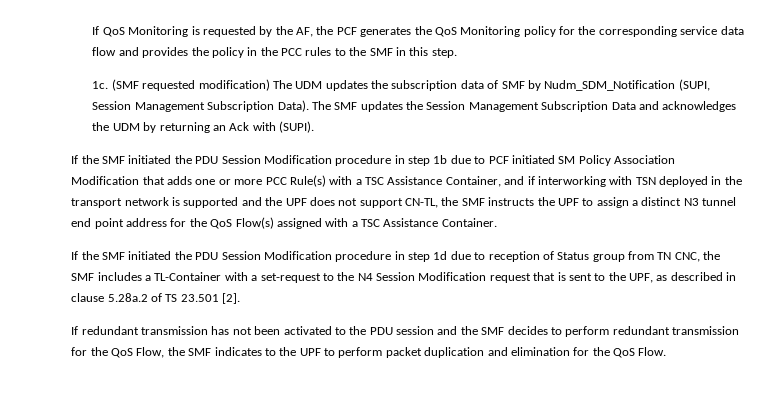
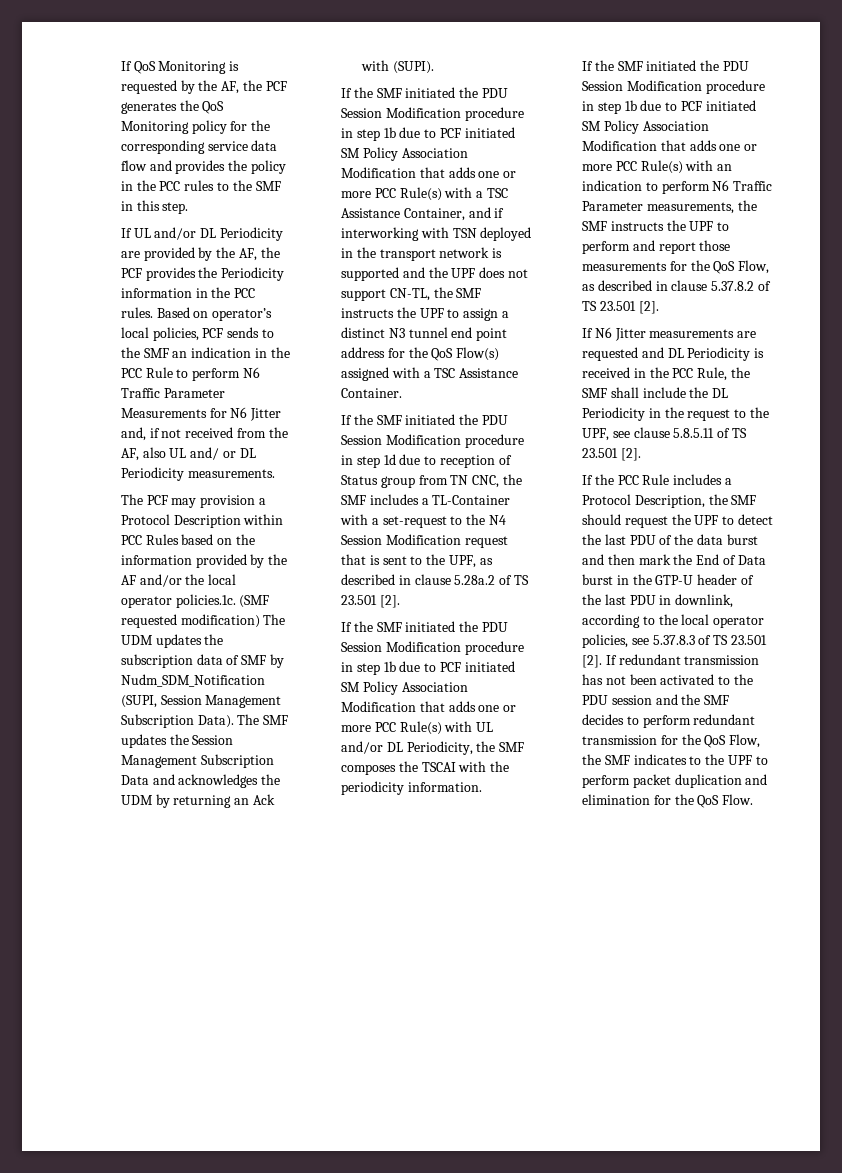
- 1c. (SMF requested modification) The UDM updates the subscription data of SMF by Nudm_SDM_Notification (SUPI, Session Management Subscription Data).
+ If UL and/or DL Periodicity are provided by the AF, the PCF provides the Periodicity information in the PCC rules. Based on operator’s local policies, PCF sends to the SMF an indication in the PCC Rule to perform N6 Traffic Parameter Measurements for N6 Jitter and, if not received from the AF, also UL and/ or DL Periodicity measurements.
+ The PCF may provision a Protocol Description within PCC Rules based on the information provided by the AF and/or the local operator policies.1c. (SMF requested modification) The UDM updates the subscription data of SMF by Nudm_SDM_Notification (SUPI, Session Management Subscription Data).
- If redundant transmission has not been activated to the PDU session and the SMF decides to perform redundant transmission for the QoS Flow, the SMF indicates to the UPF to perform packet duplication and elimination for the QoS Flow.
+ If the SMF initiated the PDU Session Modification procedure in step 1b due to PCF initiated SM Policy Association Modification that adds one or more PCC Rule(s) with UL and/or DL Periodicity, the SMF composes the TSCAI with the periodicity information.
+ If the SMF initiated the PDU Session Modification procedure in step 1b due to PCF initiated SM Policy Association Modification that adds one or more PCC Rule(s) with an indication to perform N6 Traffic Parameter measurements, the SMF instructs the UPF to perform and report those measurements for the QoS Flow, as described in clause 5.37.8.2 of TS 23.501 [2].
+ If N6 Jitter measurements are requested and DL Periodicity is received in the PCC Rule, the SMF shall include the DL Periodicity in the request to the UPF, see clause 5.8.5.11 of TS 23.501 [2].
+ If the PCC Rule includes a Protocol Description, the SMF should request the UPF to detect the last PDU of the data burst and then mark the End of Data burst in the GTP-U header of the last PDU in downlink, according to the local operator policies, see 5.37.8.3 of TS 23.501 [2]. If redundant transmission has not been activated to the PDU session and the SMF decides to perform redundant transmission for the QoS Flow, the SMF indicates to the UPF to perform packet duplication and elimination for the QoS Flow.

